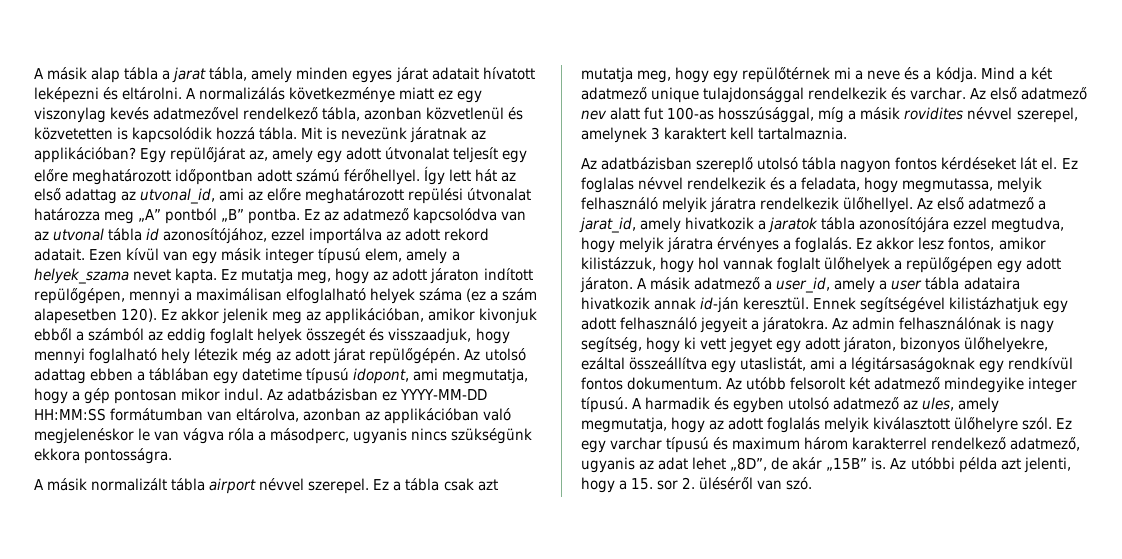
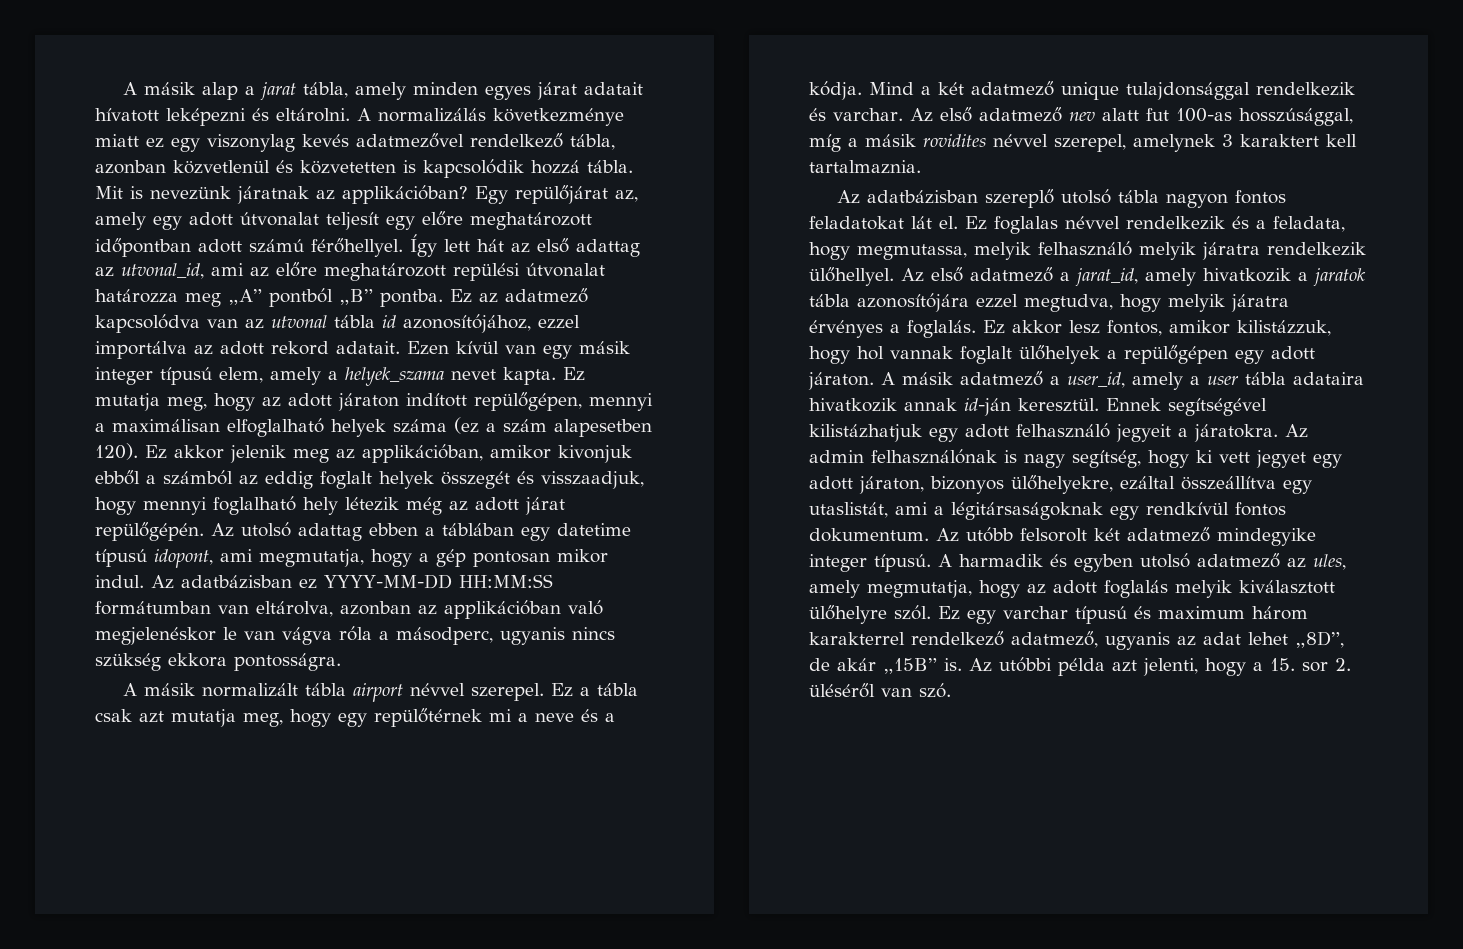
- A másik alap tábla a jarat tábla, amely minden egyes járat adatait hívatott leképezni és eltárolni.
+ A másik alap a jarat tábla, amely minden egyes járat adatait hívatott leképezni és eltárolni.
- Az adatbázisban ez YYYY-MM-DD HH:MM:SS formátumban van eltárolva, azonban az applikációban való megjelenéskor le van vágva róla a másodperc, ugyanis nincs szükségünk ekkora pontosságra.
+ Az adatbázisban ez YYYY-MM-DD HH:MM:SS formátumban van eltárolva, azonban az applikációban való megjelenéskor le van vágva róla a másodperc, ugyanis nincs szükség ekkora pontosságra.
- Az adatbázisban szereplő utolsó tábla nagyon fontos kérdéseket lát el.
+ Az adatbázisban szereplő utolsó tábla nagyon fontos feladatokat lát el.

